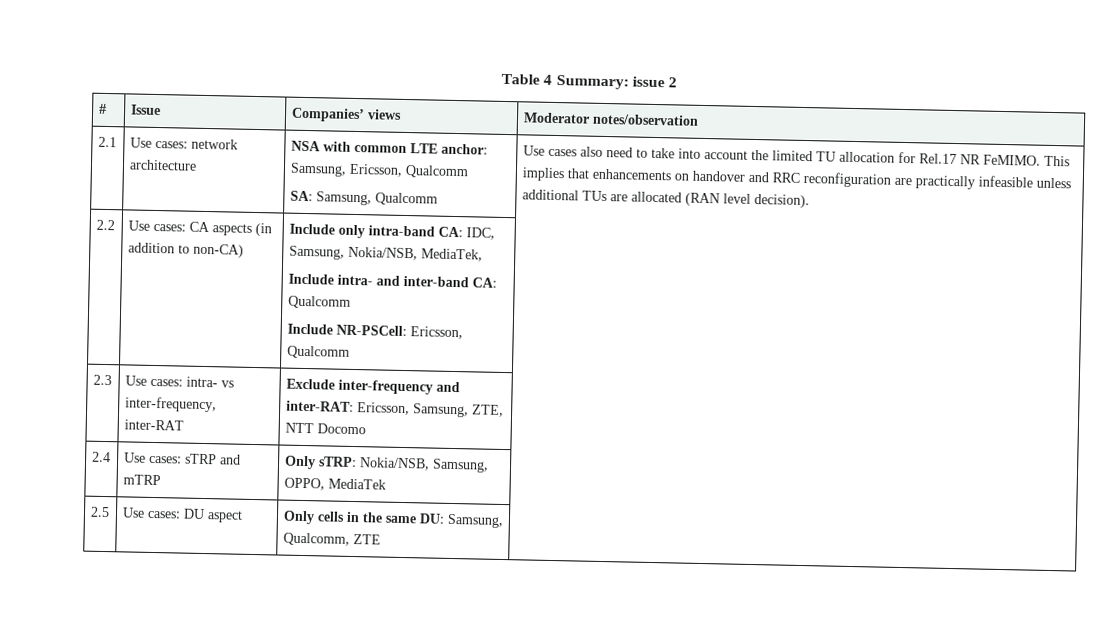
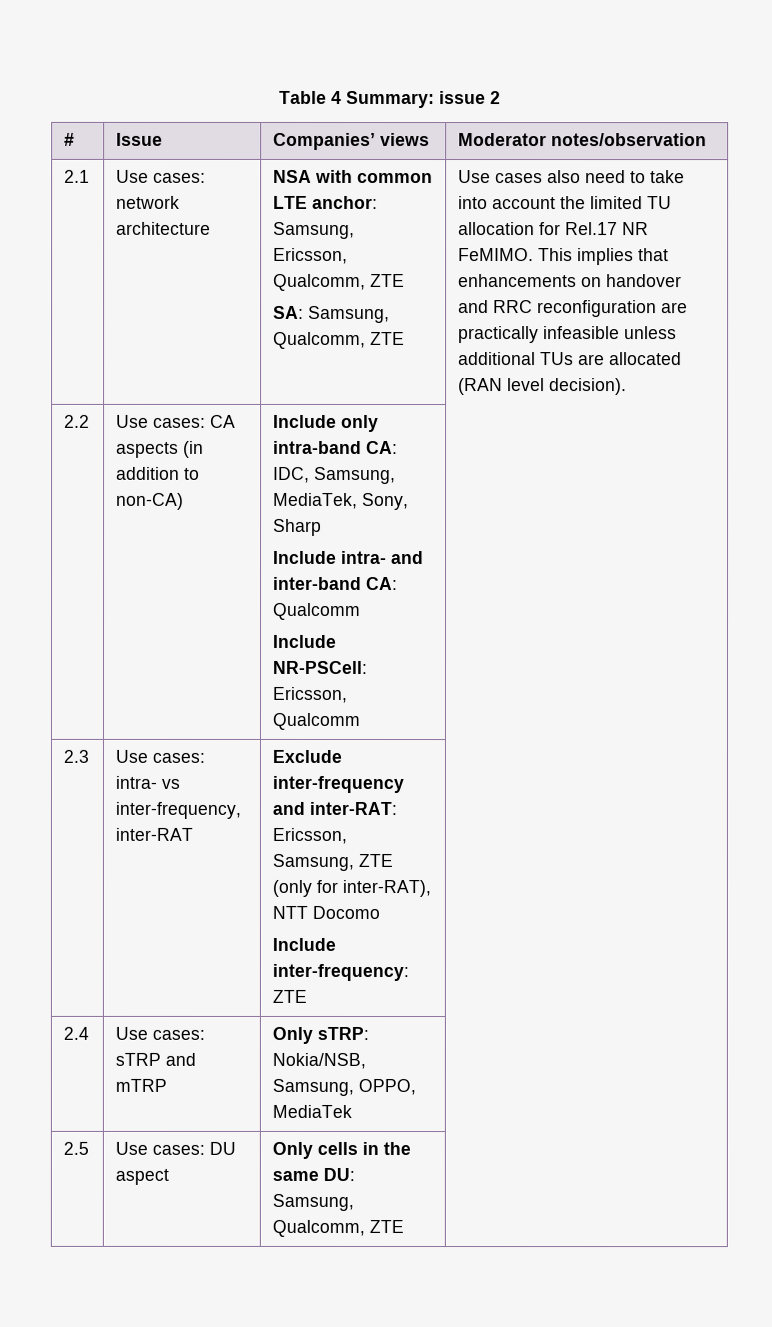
- NSA with common LTE anchor: Samsung, Ericsson, Qualcomm
+ NSA with common LTE anchor: Samsung, Ericsson, Qualcomm, ZTE
- SA: Samsung, Qualcomm
+ SA: Samsung, Qualcomm, ZTE
- 2.2 | Use cases: CA aspects (in addition to non-CA) | Include only intra-band CA: IDC, Samsung, Nokia/NSB, MediaTek,
+ 2.2 | Use cases: CA aspects (in addition to non-CA) | Include only intra-band CA: IDC, Samsung, MediaTek, Sony, Sharp
- 2.3 | Use cases: intra- vs inter-frequency, inter-RAT | Exclude inter-frequency and inter-RAT: Ericsson, Samsung, ZTE, NTT Docomo |
+ 2.3 | Use cases: intra- vs inter-frequency, inter-RAT | Exclude inter-frequency and inter-RAT: Ericsson, Samsung, ZTE (only for inter-RAT), NTT Docomo
+ Include inter-frequency: ZTE |

